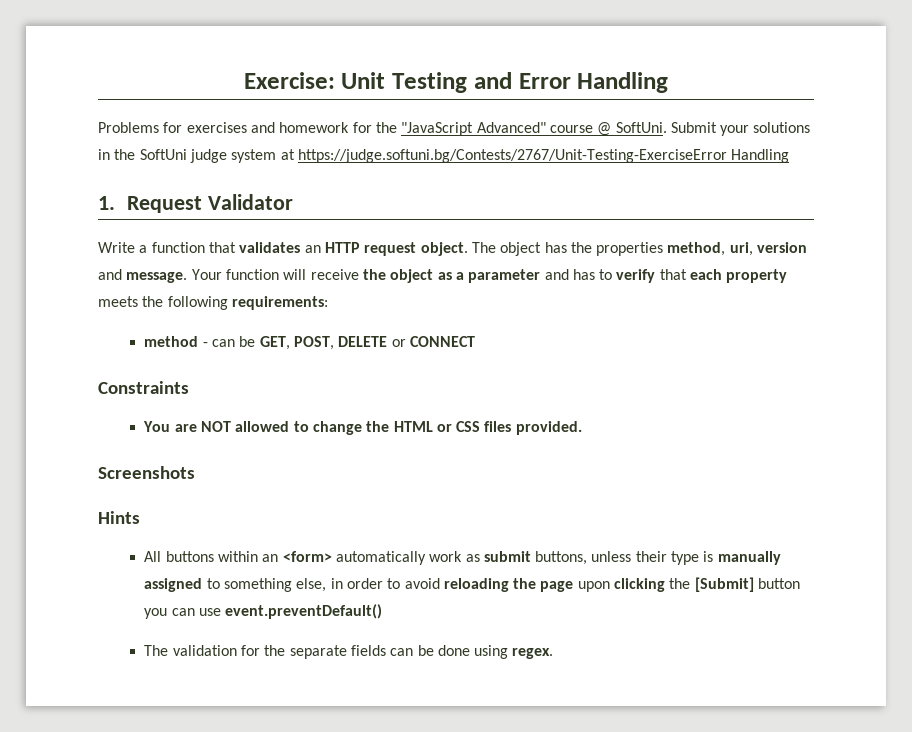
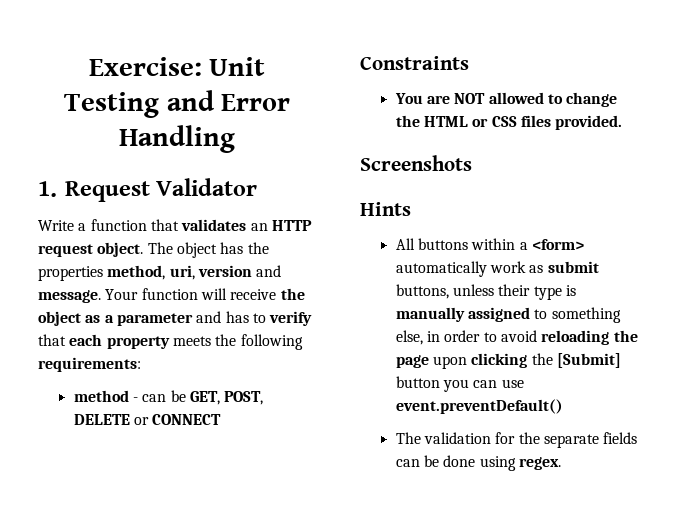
- Problems for exercises and homework for the "JavaScript Advanced" course @ SoftUni. Submit your solutions in the SoftUni judge system at https://judge.softuni.bg/Contests/2767/Unit-Testing-ExerciseError Handling
- All buttons within an <form> automatically work as submit buttons, unless their type is manually assigned to something else, in order to avoid reloading the page upon clicking the [Submit] button you can use event.preventDefault()
+ All buttons within a <form> automatically work as submit buttons, unless their type is manually assigned to something else, in order to avoid reloading the page upon clicking the [Submit] button you can use event.preventDefault()

